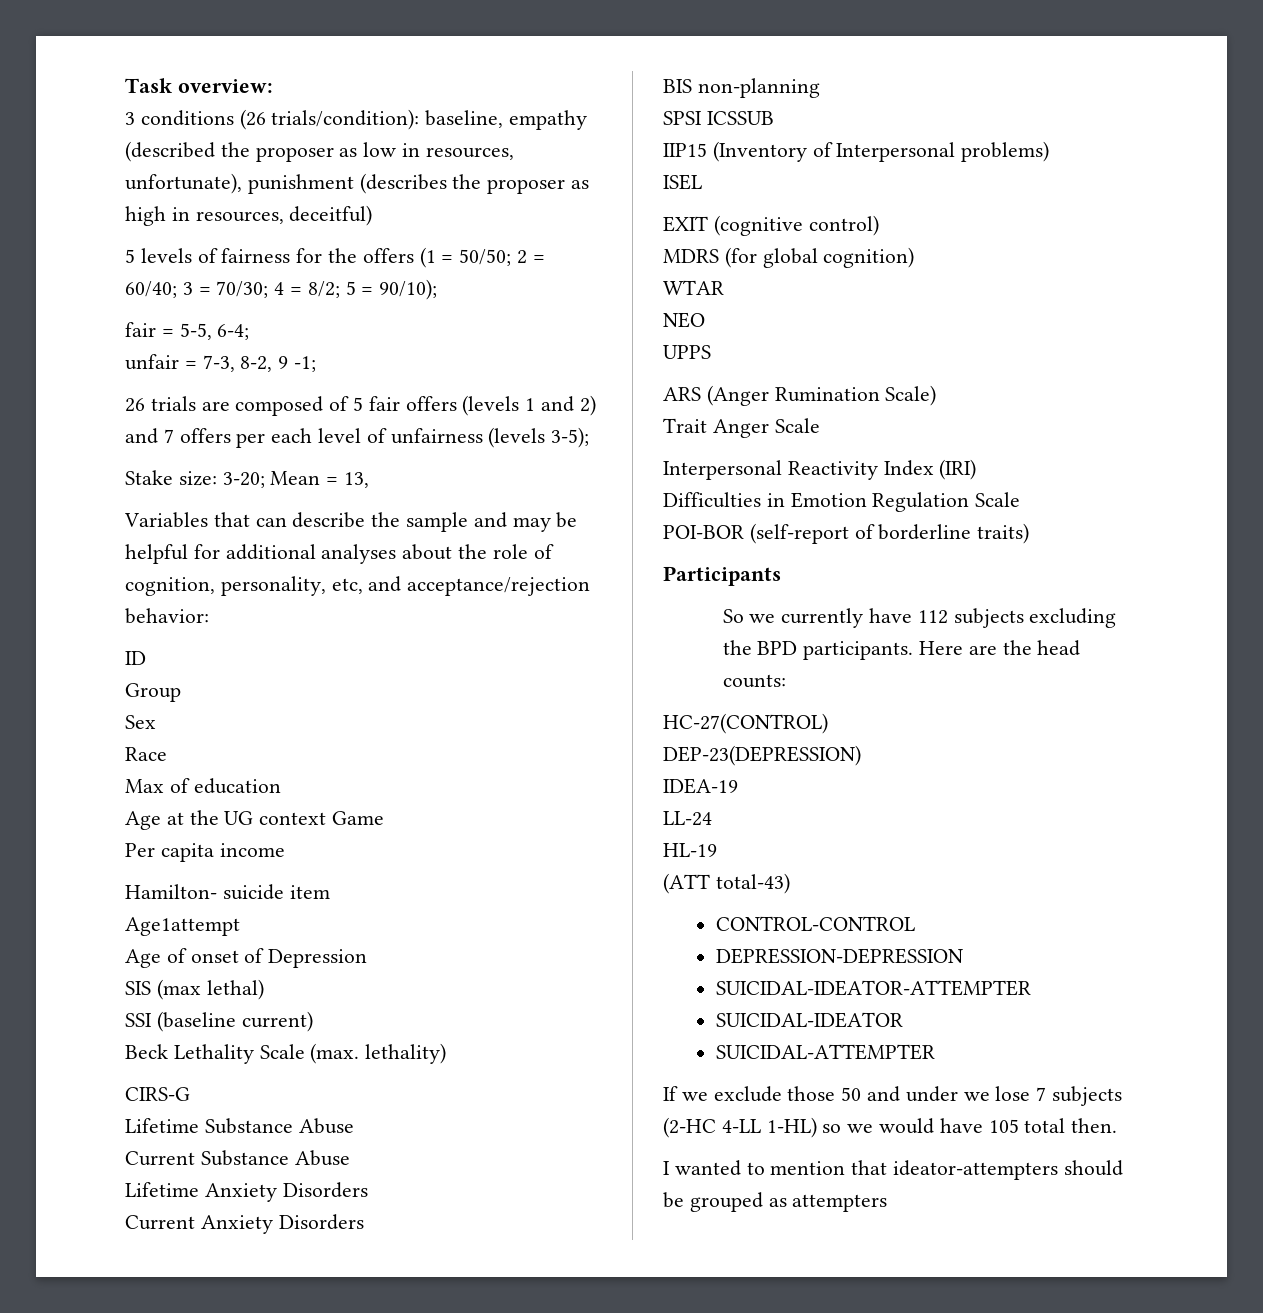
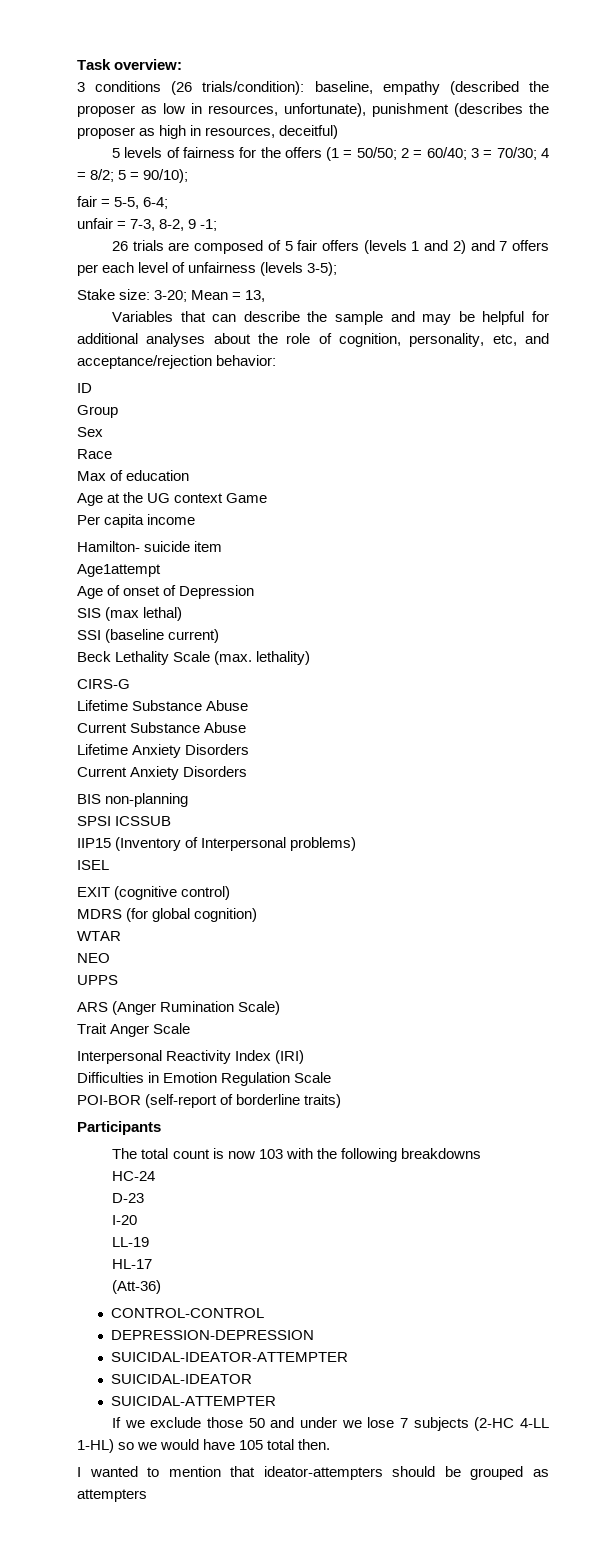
- So we currently have 112 subjects excluding the BPD participants. Here are the head counts:
- HC-27(CONTROL)
- DEP-23(DEPRESSION)
- IDEA-19
- LL-24
- HL-19
- (ATT total-43)
+ The total count is now 103 with the following breakdowns
+ HC-24
+ D-23
+ I-20
+ LL-19
+ HL-17
+ (Att-36)

